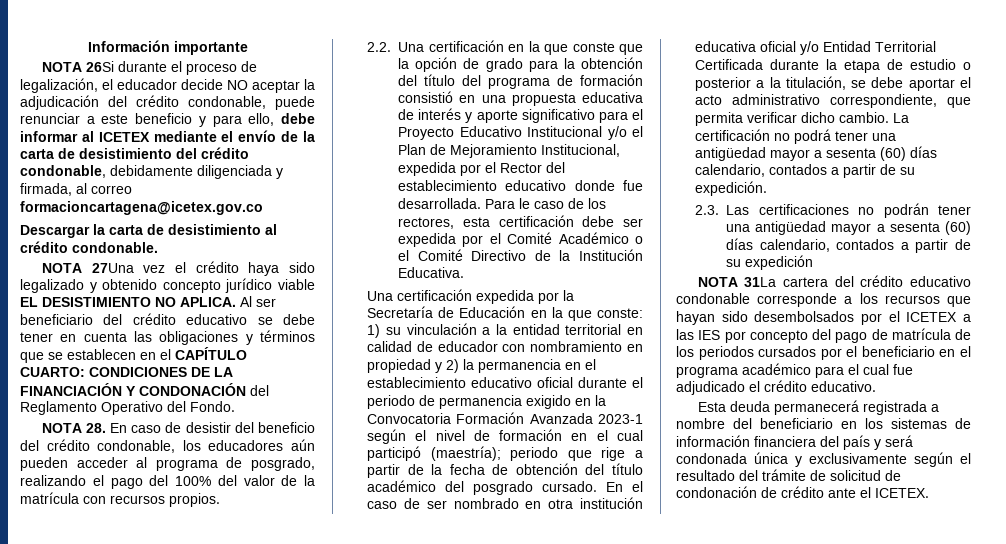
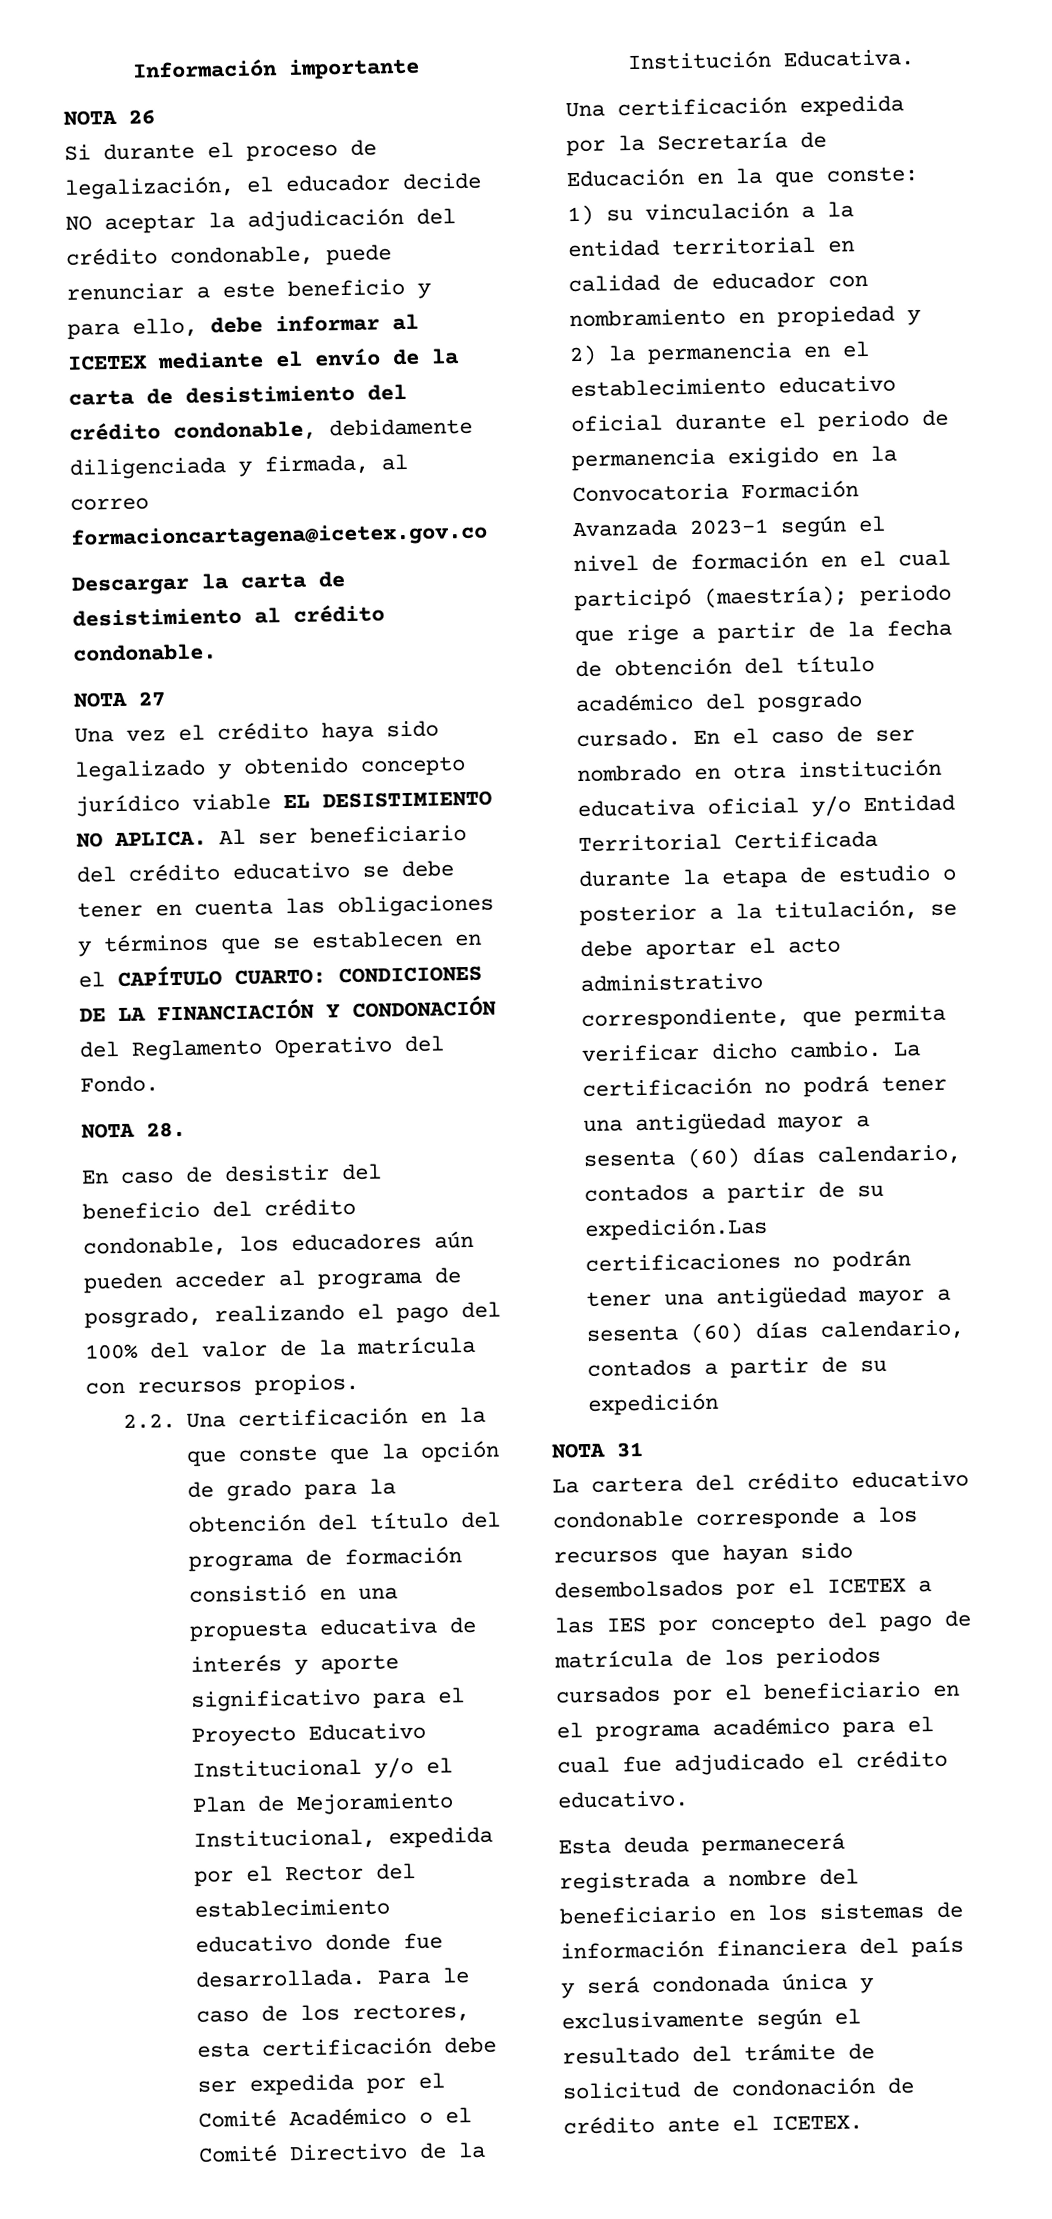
- NOTA 26Si durante el proceso de legalización, el educador decide NO aceptar la adjudicación del crédito condonable, puede renunciar a este beneficio y para ello, debe informar al ICETEX mediante el envío de la carta de desistimiento del crédito condonable, debidamente diligenciada y firmada, al correo formacioncartagena@icetex.gov.co
+ NOTA 26
+ Si durante el proceso de legalización, el educador decide NO aceptar la adjudicación del crédito condonable, puede renunciar a este beneficio y para ello, debe informar al ICETEX mediante el envío de la carta de desistimiento del crédito condonable, debidamente diligenciada y firmada, al correo formacioncartagena@icetex.gov.co
- NOTA 27Una vez el crédito haya sido legalizado y obtenido concepto jurídico viable EL DESISTIMIENTO NO APLICA.
+ NOTA 27
+ Una vez el crédito haya sido legalizado y obtenido concepto jurídico viable EL DESISTIMIENTO NO APLICA.
- NOTA 28. En caso de desistir del beneficio del crédito condonable, los educadores aún pueden acceder al programa de posgrado, realizando el pago del 100% del valor de la matrícula con recursos propios.
+ NOTA 28.
+ En caso de desistir del beneficio del crédito condonable, los educadores aún pueden acceder al programa de posgrado, realizando el pago del 100% del valor de la matrícula con recursos propios.
- La certificación no podrá tener una antigüedad mayor a sesenta (60) días calendario, contados a partir de su expedición.
- 2.3. Las certificaciones no podrán tener una antigüedad mayor a sesenta (60) días calendario, contados a partir de su expedición
+ La certificación no podrá tener una antigüedad mayor a sesenta (60) días calendario, contados a partir de su expedición.Las certificaciones no podrán tener una antigüedad mayor a sesenta (60) días calendario, contados a partir de su expedición
- NOTA 31La cartera del crédito educativo condonable corresponde a los recursos que hayan sido desembolsados por el ICETEX a las IES por concepto del pago de matrícula de los periodos cursados por el beneficiario en el programa académico para el cual fue adjudicado el crédito educativo.
+ NOTA 31
+ La cartera del crédito educativo condonable corresponde a los recursos que hayan sido desembolsados por el ICETEX a las IES por concepto del pago de matrícula de los periodos cursados por el beneficiario en el programa académico para el cual fue adjudicado el crédito educativo.

